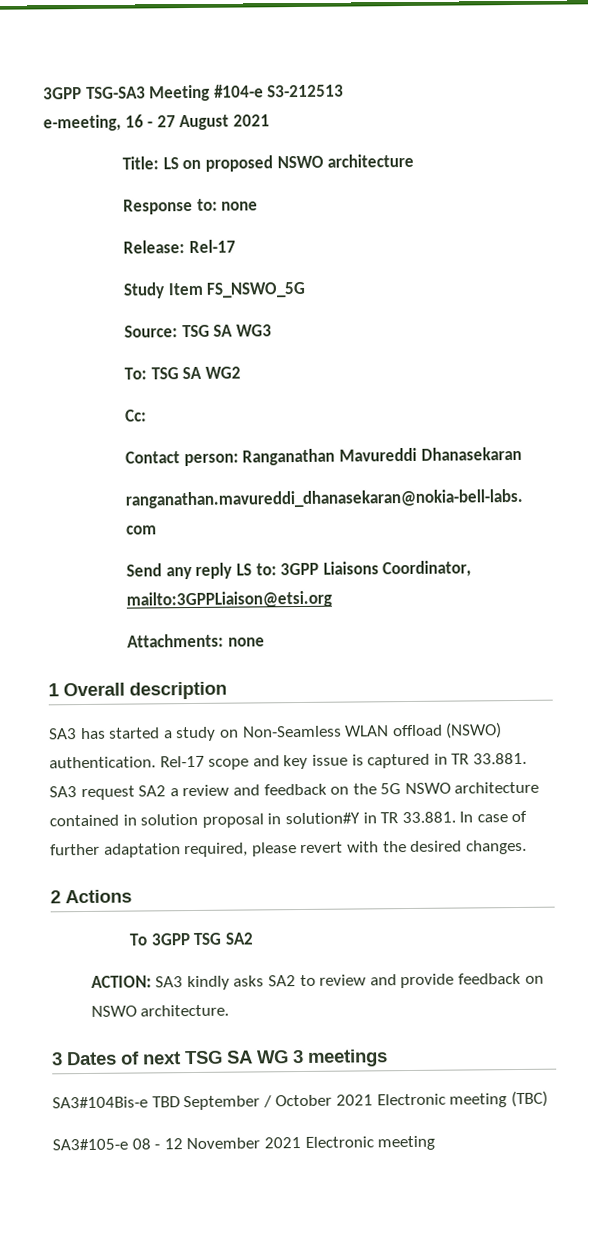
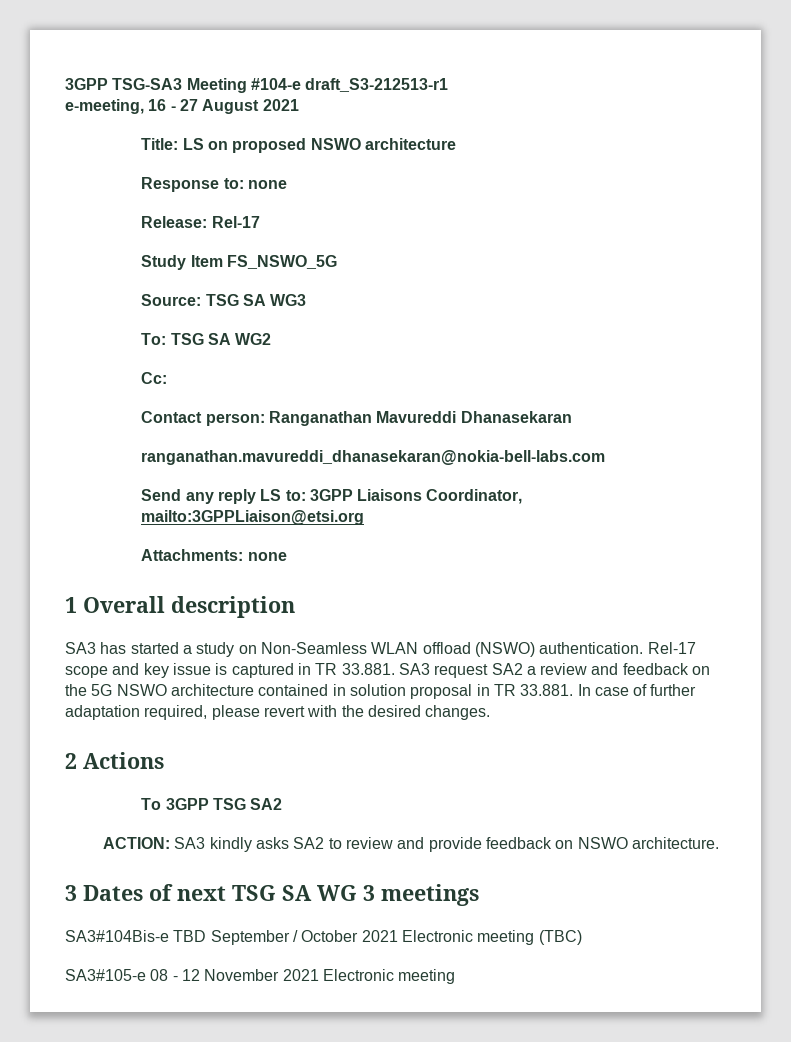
- 3GPP TSG-SA3 Meeting #104-e S3-212513
+ 3GPP TSG-SA3 Meeting #104-e draft_S3-212513-r1
- Rel-17 scope and key issue is captured in TR 33.881. SA3 request SA2 a review and feedback on the 5G NSWO architecture contained in solution proposal in solution#Y in TR 33.881. In case of further adaptation required, please revert with the desired changes.
+ Rel-17 scope and key issue is captured in TR 33.881. SA3 request SA2 a review and feedback on the 5G NSWO architecture contained in solution proposal in TR 33.881. In case of further adaptation required, please revert with the desired changes.

